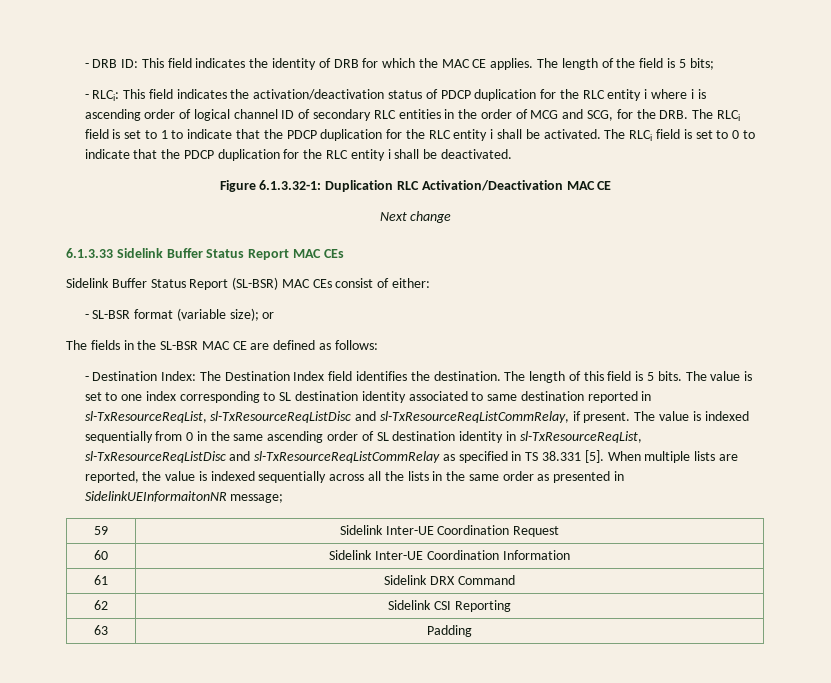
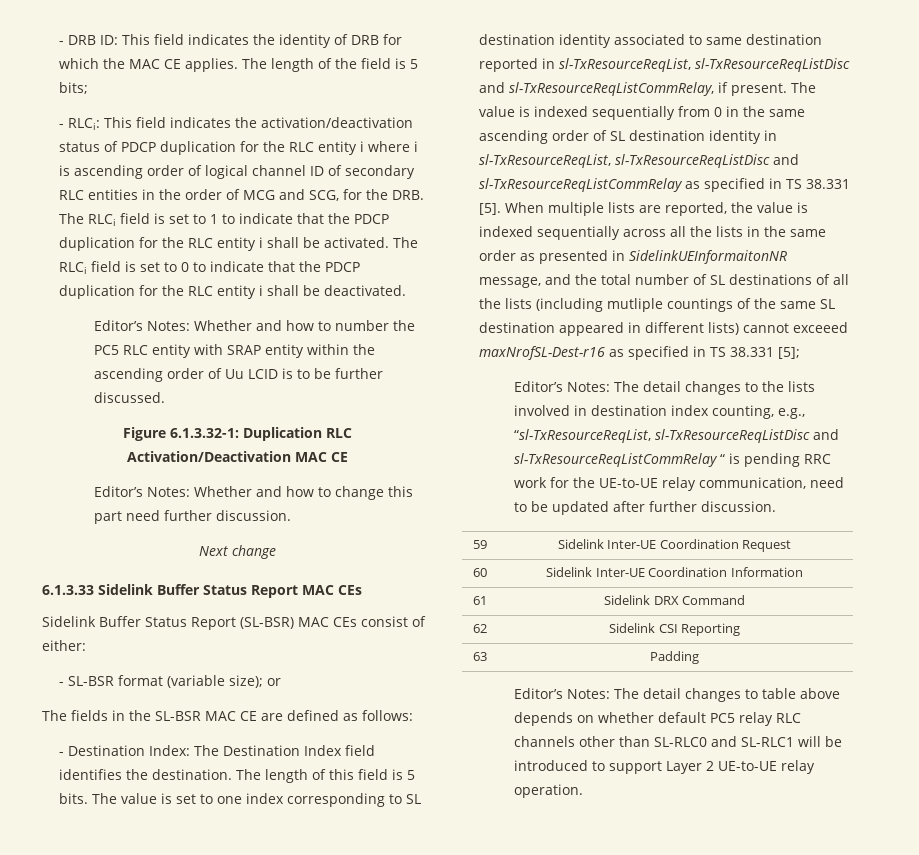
+ Editor’s Notes: Whether and how to number the PC5 RLC entity with SRAP entity within the ascending order of Uu LCID is to be further discussed.
+ Editor’s Notes: Whether and how to change this part need further discussion.
- When multiple lists are reported, the value is indexed sequentially across all the lists in the same order as presented in SidelinkUEInformaitonNR message;
+ When multiple lists are reported, the value is indexed sequentially across all the lists in the same order as presented in SidelinkUEInformaitonNR message, and the total number of SL destinations of all the lists (including mutliple countings of the same SL destination appeared in different lists) cannot exceeed maxNrofSL-Dest-r16 as specified in TS 38.331 [5];
+ Editor’s Notes: The detail changes to the lists involved in destination index counting, e.g., “sl-TxResourceReqList, sl-TxResourceReqListDisc and sl-TxResourceReqListCommRelay “ is pending RRC work for the UE-to-UE relay communication, need to be updated after further discussion.
+ Editor’s Notes: The detail changes to table above depends on whether default PC5 relay RLC channels other than SL-RLC0 and SL-RLC1 will be introduced to support Layer 2 UE-to-UE relay operation.

